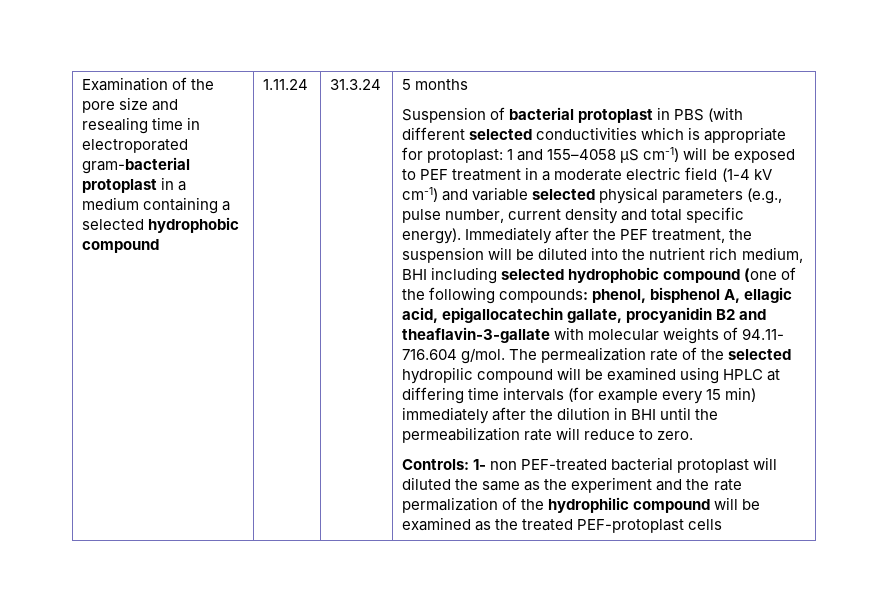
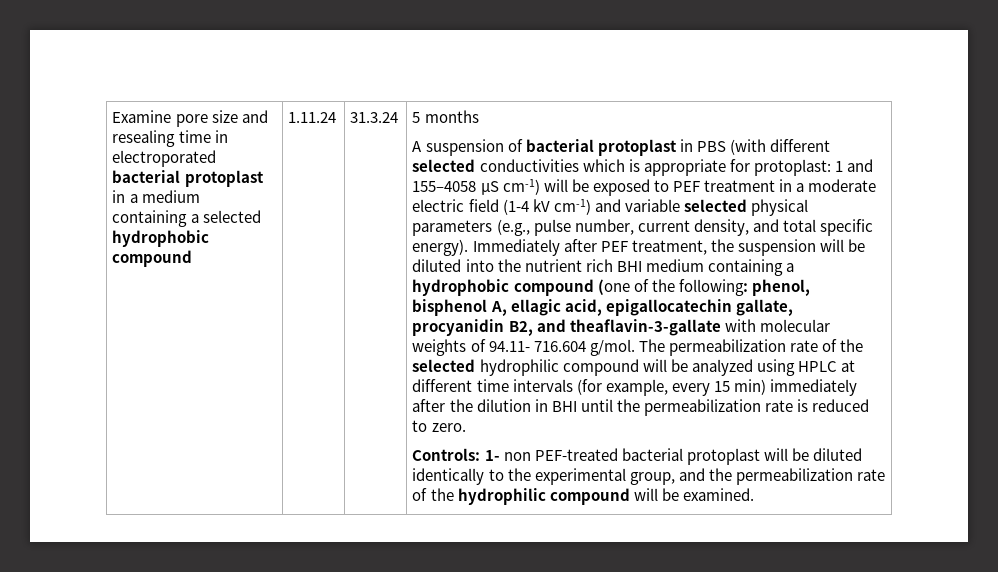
- Examination of the pore size and resealing time in electroporated gram-bacterial protoplast in a medium containing a selected hydrophobic compound
+ Examine pore size and resealing time in electroporated bacterial protoplast in a medium containing a selected hydrophobic compound
- Suspension of bacterial protoplast in PBS (with different selected conductivities which is appropriate for protoplast: 1 and 155–4058 µS cm-1) will be exposed to PEF treatment in a moderate electric field (1-4 kV cm-1) and variable selected physical parameters (e.g., pulse number, current density and total specific energy).
+ A suspension of bacterial protoplast in PBS (with different selected conductivities which is appropriate for protoplast: 1 and 155–4058 µS cm-1) will be exposed to PEF treatment in a moderate electric field (1-4 kV cm-1) and variable selected physical parameters (e.g., pulse number, current density, and total specific energy).
- Immediately after the PEF treatment, the suspension will be diluted into the nutrient rich medium, BHI including selected hydrophobic compound (one of the following compounds: phenol, bisphenol A, ellagic acid, epigallocatechin gallate, procyanidin B2 and theaflavin-3-gallate with molecular weights of 94.11- 716.604 g/mol.
+ Immediately after PEF treatment, the suspension will be diluted into the nutrient rich BHI medium containing a hydrophobic compound (one of the following: phenol, bisphenol A, ellagic acid, epigallocatechin gallate, procyanidin B2, and theaflavin-3-gallate with molecular weights of 94.11- 716.604 g/mol.
- The permealization rate of the selected hydropilic compound will be examined using HPLC at differing time intervals (for example every 15 min) immediately after the dilution in BHI until the permeabilization rate will reduce to zero.
+ The permeabilization rate of the selected hydrophilic compound will be analyzed using HPLC at different time intervals (for example, every 15 min) immediately after the dilution in BHI until the permeabilization rate is reduced to zero.
- Controls: 1- non PEF-treated bacterial protoplast will diluted the same as the experiment and the rate permalization of the hydrophilic compound will be examined as the treated PEF-protoplast cells
+ Controls: 1- non PEF-treated bacterial protoplast will be diluted identically to the experimental group, and the permeabilization rate of the hydrophilic compound will be examined.

